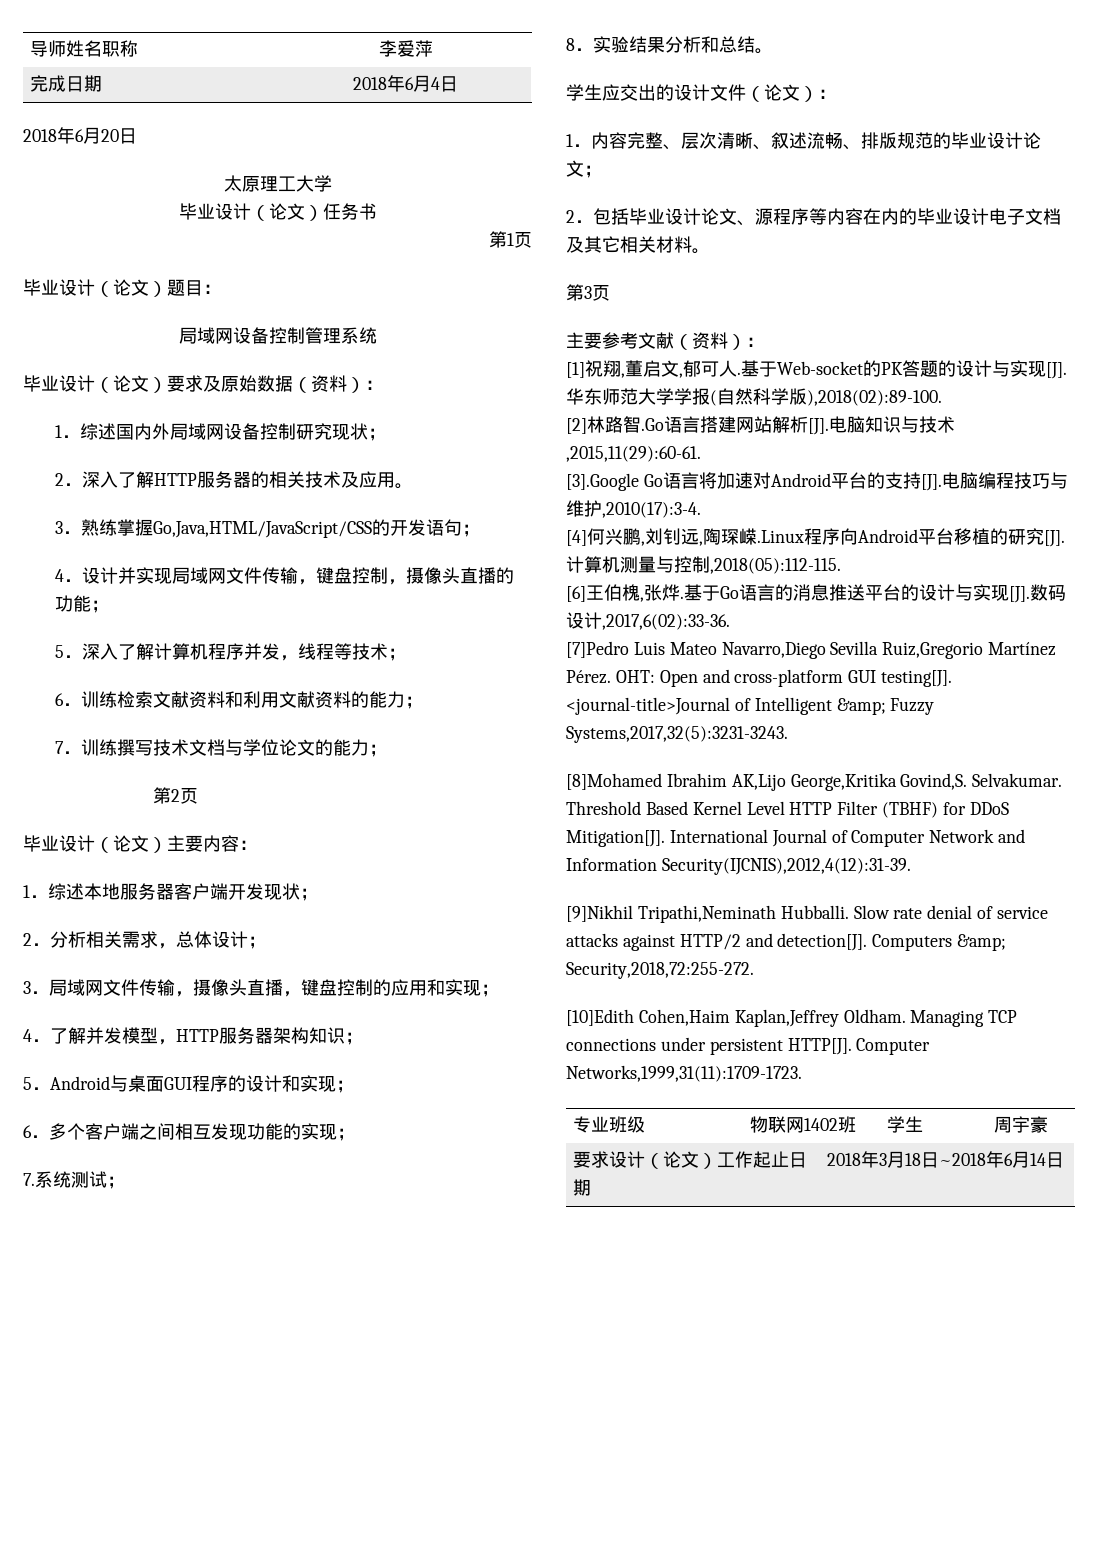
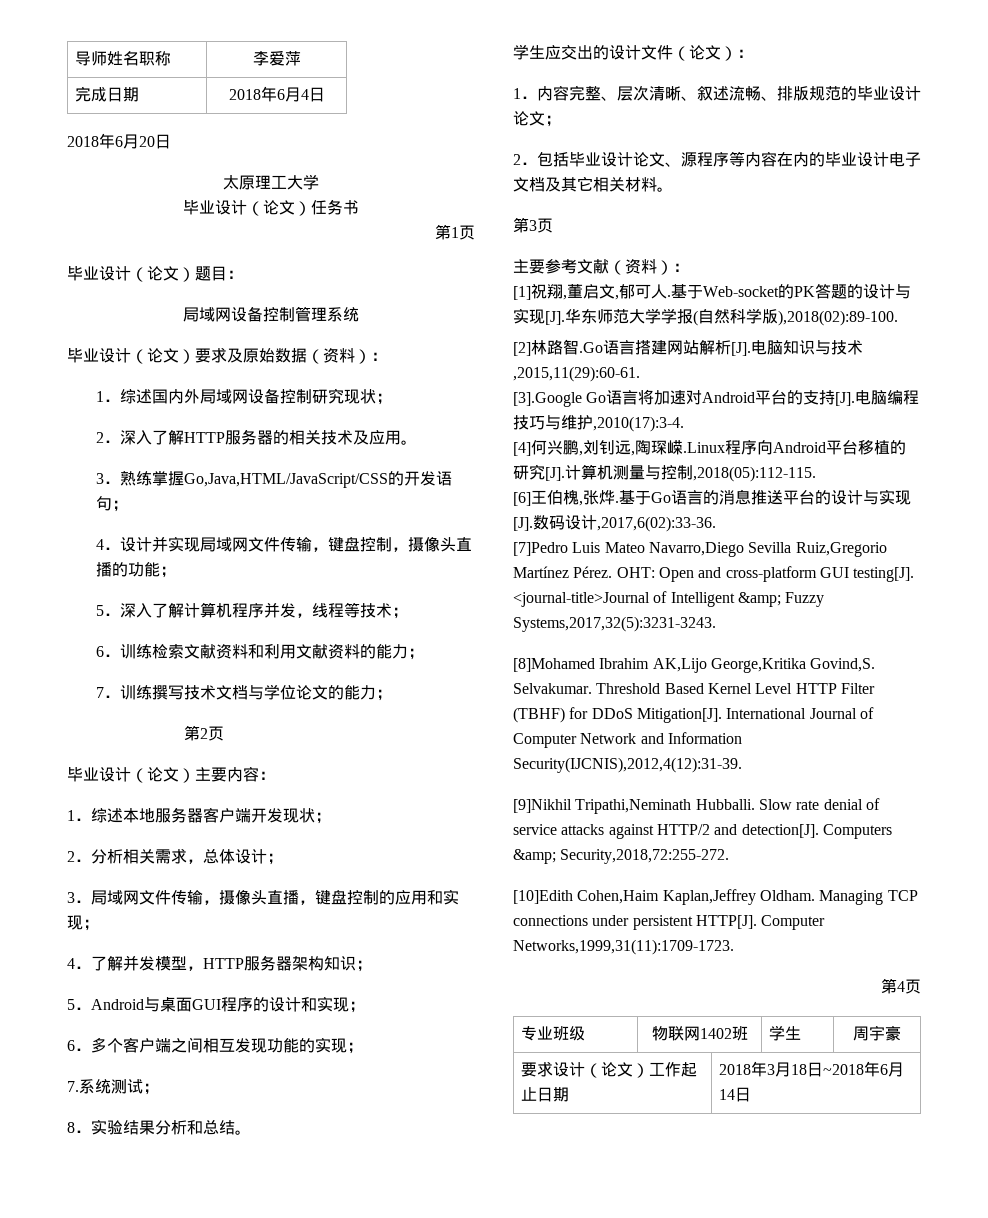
+ 第4页

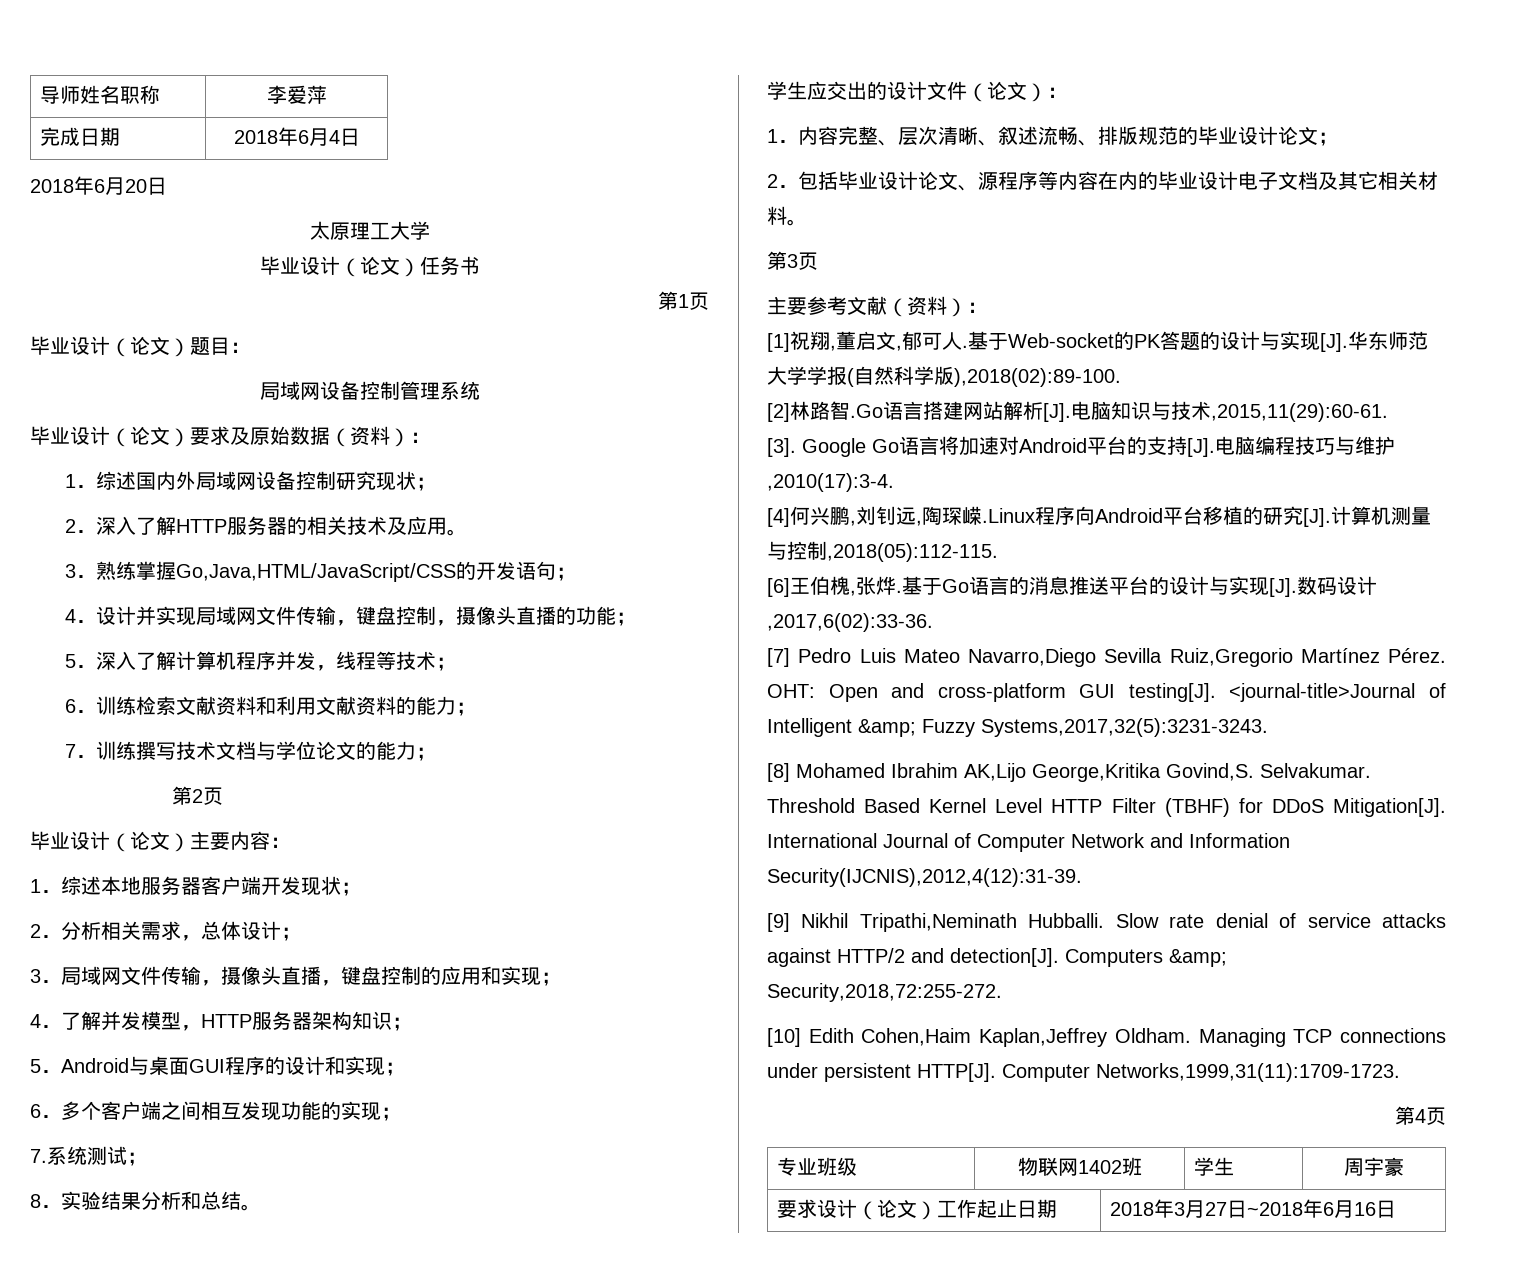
- [3].Google Go语言将加速对Android平台的支持[J].电脑编程技巧与维护,2010(17):3-4.
+ [3]. Google Go语言将加速对Android平台的支持[J].电脑编程技巧与维护,2010(17):3-4.
- [7]Pedro Luis Mateo Navarro,Diego Sevilla Ruiz,Gregorio Martínez Pérez.
+ [7] Pedro Luis Mateo Navarro,Diego Sevilla Ruiz,Gregorio Martínez Pérez.
- [8]Mohamed Ibrahim AK,Lijo George,Kritika Govind,S.
+ [8] Mohamed Ibrahim AK,Lijo George,Kritika Govind,S.
- [9]Nikhil Tripathi,Neminath Hubballi.
+ [9] Nikhil Tripathi,Neminath Hubballi.
- [10]Edith Cohen,Haim Kaplan,Jeffrey Oldham.
+ [10] Edith Cohen,Haim Kaplan,Jeffrey Oldham.
- 要求设计（论文）工作起止日期 | 2018年3月18日~2018年6月14日
+ 要求设计（论文）工作起止日期 | 2018年3月27日~2018年6月16日

